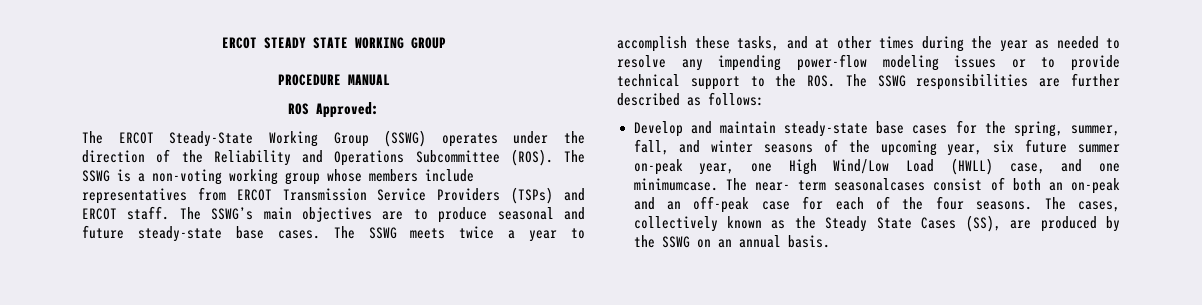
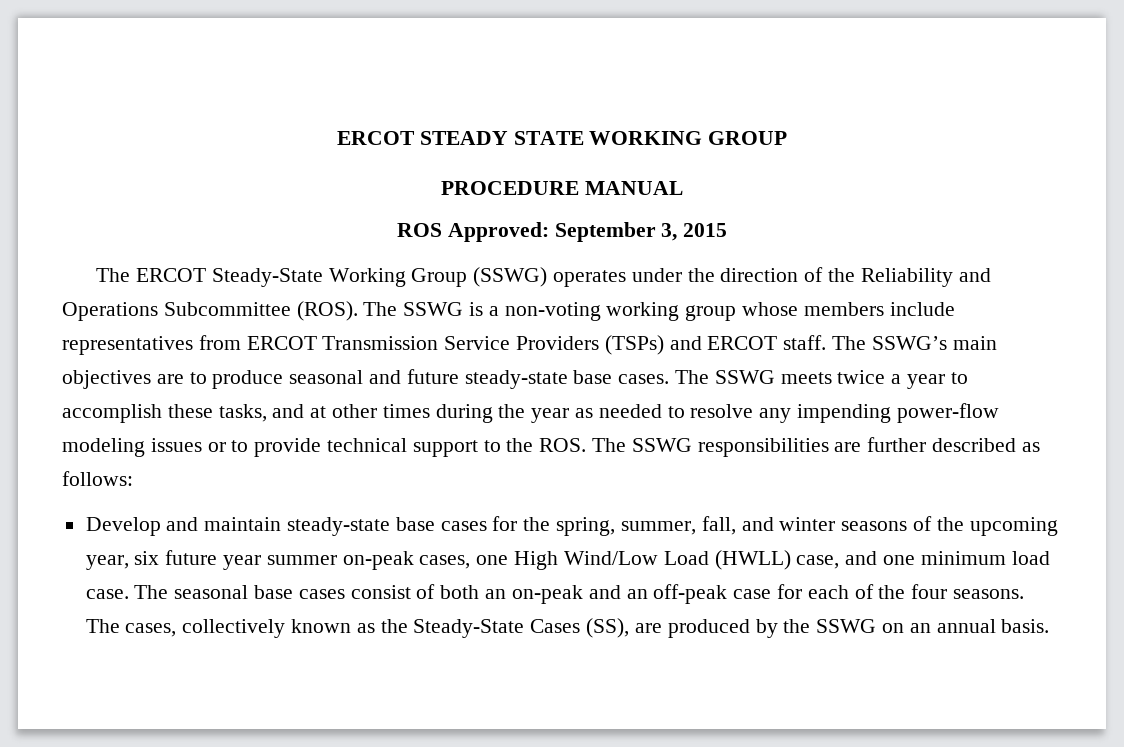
- ROS Approved:
+ ROS Approved: September 3, 2015
- Develop and maintain steady-state base cases for the spring, summer, fall, and winter seasons of the upcoming year, six future summer on-peak year, one High Wind/Low Load (HWLL) case, and one minimumcase. The near- term seasonalcases consist of both an on-peak and an off-peak case for each of the four seasons.
+ Develop and maintain steady-state base cases for the spring, summer, fall, and winter seasons of the upcoming year, six future year summer on-peak cases, one High Wind/Low Load (HWLL) case, and one minimum load case. The seasonal base cases consist of both an on-peak and an off-peak case for each of the four seasons.
- The cases, collectively known as the Steady State Cases (SS), are produced by the SSWG on an annual basis.
+ The cases, collectively known as the Steady-State Cases (SS), are produced by the SSWG on an annual basis.

